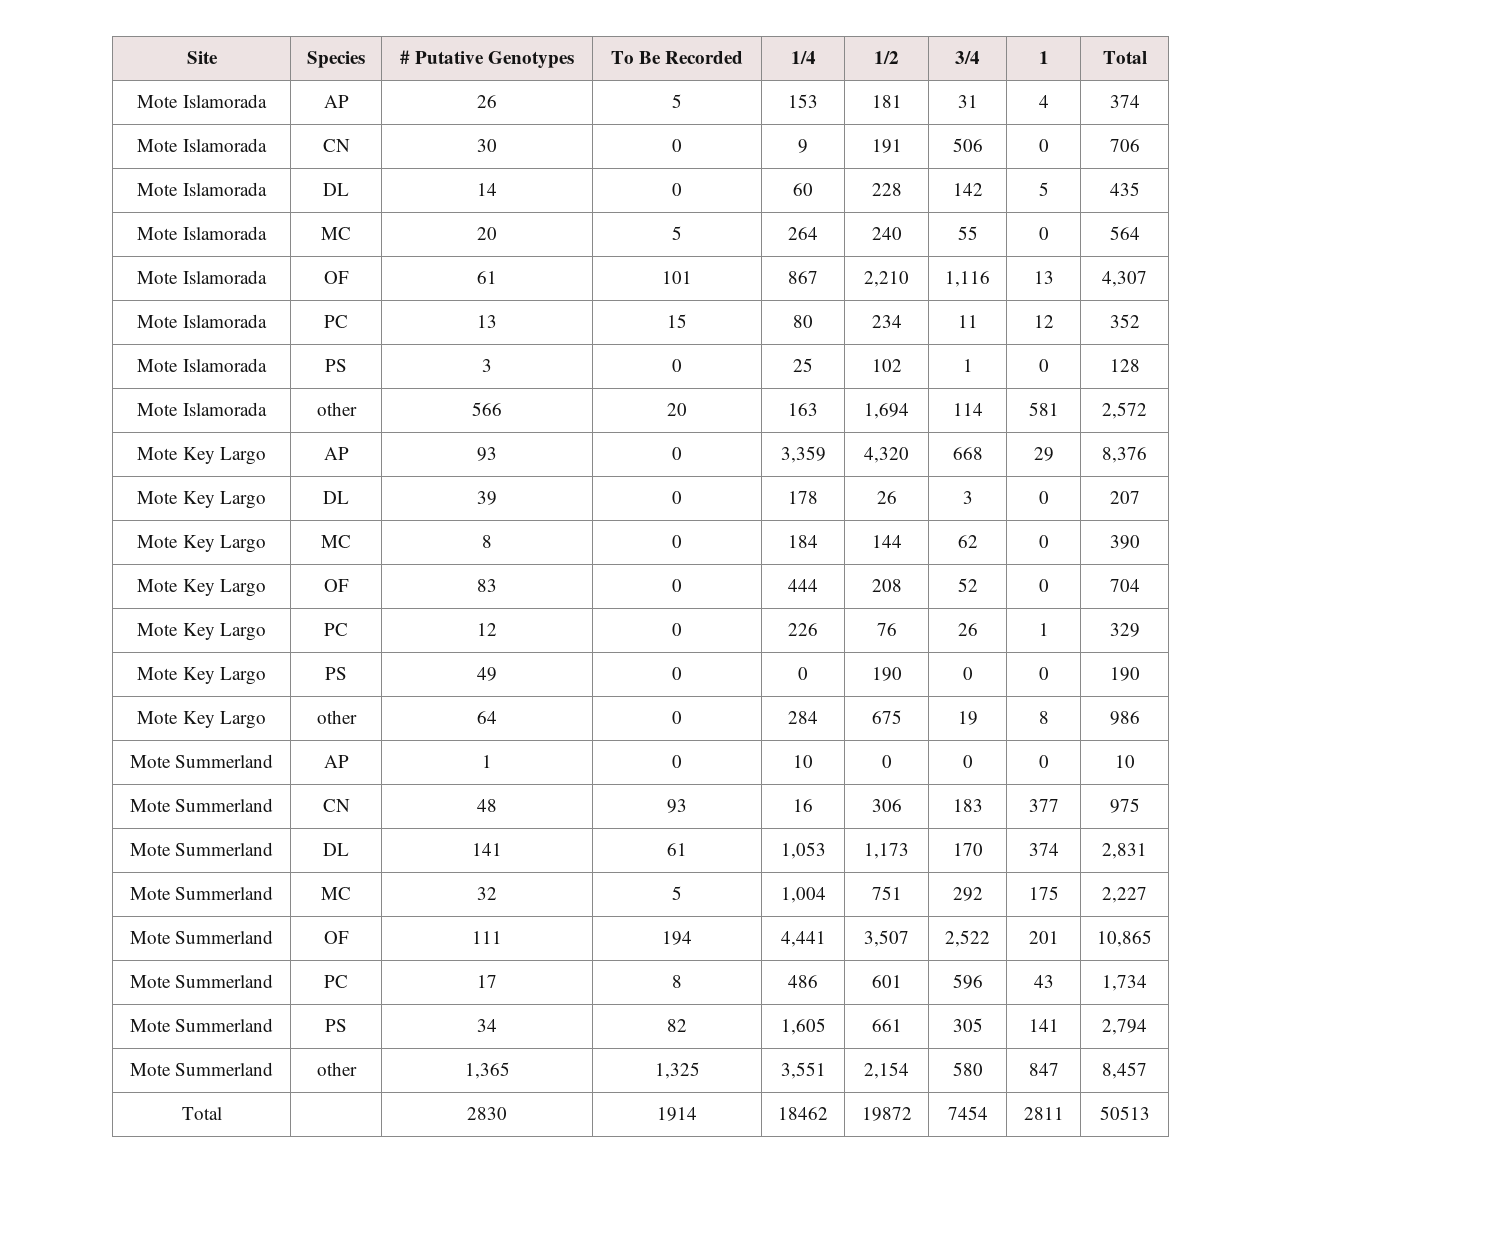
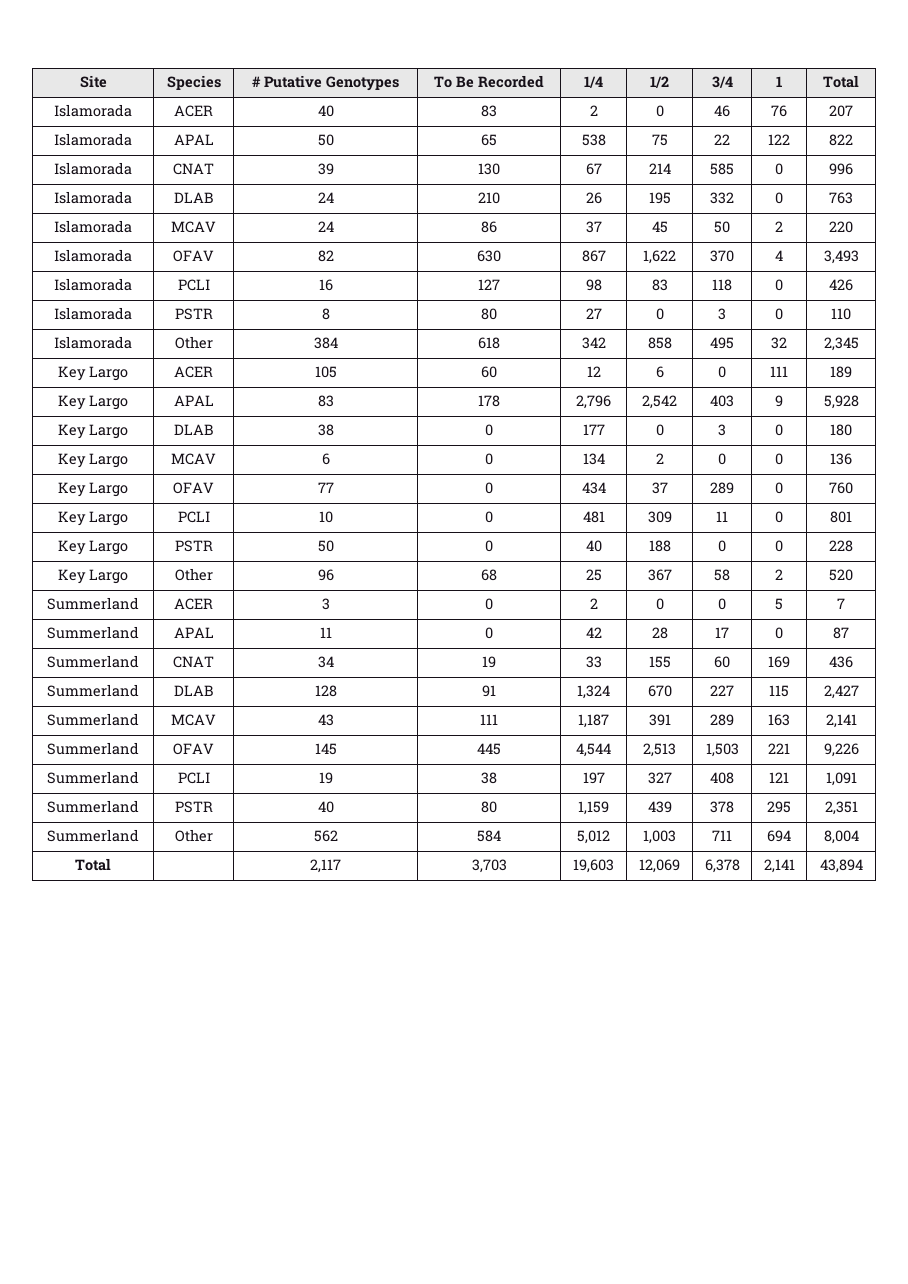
- Mote Islamorada | AP | 26 | 5 | 153 | 181 | 31 | 4 | 374
- Mote Islamorada | CN | 30 | 0 | 9 | 191 | 506 | 0 | 706
- Mote Islamorada | DL | 14 | 0 | 60 | 228 | 142 | 5 | 435
- Mote Islamorada | MC | 20 | 5 | 264 | 240 | 55 | 0 | 564
- Mote Islamorada | OF | 61 | 101 | 867 | 2,210 | 1,116 | 13 | 4,307
- Mote Islamorada | PC | 13 | 15 | 80 | 234 | 11 | 12 | 352
- Mote Islamorada | PS | 3 | 0 | 25 | 102 | 1 | 0 | 128
- Mote Islamorada | other | 566 | 20 | 163 | 1,694 | 114 | 581 | 2,572
- Mote Key Largo | AP | 93 | 0 | 3,359 | 4,320 | 668 | 29 | 8,376
- Mote Key Largo | DL | 39 | 0 | 178 | 26 | 3 | 0 | 207
- Mote Key Largo | MC | 8 | 0 | 184 | 144 | 62 | 0 | 390
- Mote Key Largo | OF | 83 | 0 | 444 | 208 | 52 | 0 | 704
- Mote Key Largo | PC | 12 | 0 | 226 | 76 | 26 | 1 | 329
- Mote Key Largo | PS | 49 | 0 | 0 | 190 | 0 | 0 | 190
- Mote Key Largo | other | 64 | 0 | 284 | 675 | 19 | 8 | 986
- Mote Summerland | AP | 1 | 0 | 10 | 0 | 0 | 0 | 10
- Mote Summerland | CN | 48 | 93 | 16 | 306 | 183 | 377 | 975
- Mote Summerland | DL | 141 | 61 | 1,053 | 1,173 | 170 | 374 | 2,831
- Mote Summerland | MC | 32 | 5 | 1,004 | 751 | 292 | 175 | 2,227
- Mote Summerland | OF | 111 | 194 | 4,441 | 3,507 | 2,522 | 201 | 10,865
- Mote Summerland | PC | 17 | 8 | 486 | 601 | 596 | 43 | 1,734
- Mote Summerland | PS | 34 | 82 | 1,605 | 661 | 305 | 141 | 2,794
- Mote Summerland | other | 1,365 | 1,325 | 3,551 | 2,154 | 580 | 847 | 8,457
- Total | | 2830 | 1914 | 18462 | 19872 | 7454 | 2811 | 50513
+ Islamorada | ACER | 40 | 83 | 2 | 0 | 46 | 76 | 207
+ Islamorada | APAL | 50 | 65 | 538 | 75 | 22 | 122 | 822
+ Islamorada | CNAT | 39 | 130 | 67 | 214 | 585 | 0 | 996
+ Islamorada | DLAB | 24 | 210 | 26 | 195 | 332 | 0 | 763
+ Islamorada | MCAV | 24 | 86 | 37 | 45 | 50 | 2 | 220
+ Islamorada | OFAV | 82 | 630 | 867 | 1,622 | 370 | 4 | 3,493
+ Islamorada | PCLI | 16 | 127 | 98 | 83 | 118 | 0 | 426
+ Islamorada | PSTR | 8 | 80 | 27 | 0 | 3 | 0 | 110
+ Islamorada | Other | 384 | 618 | 342 | 858 | 495 | 32 | 2,345
+ Key Largo | ACER | 105 | 60 | 12 | 6 | 0 | 111 | 189
+ Key Largo | APAL | 83 | 178 | 2,796 | 2,542 | 403 | 9 | 5,928
+ Key Largo | DLAB | 38 | 0 | 177 | 0 | 3 | 0 | 180
+ Key Largo | MCAV | 6 | 0 | 134 | 2 | 0 | 0 | 136
+ Key Largo | OFAV | 77 | 0 | 434 | 37 | 289 | 0 | 760
+ Key Largo | PCLI | 10 | 0 | 481 | 309 | 11 | 0 | 801
+ Key Largo | PSTR | 50 | 0 | 40 | 188 | 0 | 0 | 228
+ Key Largo | Other | 96 | 68 | 25 | 367 | 58 | 2 | 520
+ Summerland | ACER | 3 | 0 | 2 | 0 | 0 | 5 | 7
+ Summerland | APAL | 11 | 0 | 42 | 28 | 17 | 0 | 87
+ Summerland | CNAT | 34 | 19 | 33 | 155 | 60 | 169 | 436
+ Summerland | DLAB | 128 | 91 | 1,324 | 670 | 227 | 115 | 2,427
+ Summerland | MCAV | 43 | 111 | 1,187 | 391 | 289 | 163 | 2,141
+ Summerland | OFAV | 145 | 445 | 4,544 | 2,513 | 1,503 | 221 | 9,226
+ Summerland | PCLI | 19 | 38 | 197 | 327 | 408 | 121 | 1,091
+ Summerland | PSTR | 40 | 80 | 1,159 | 439 | 378 | 295 | 2,351
+ Summerland | Other | 562 | 584 | 5,012 | 1,003 | 711 | 694 | 8,004
+ Total | | 2,117 | 3,703 | 19,603 | 12,069 | 6,378 | 2,141 | 43,894

